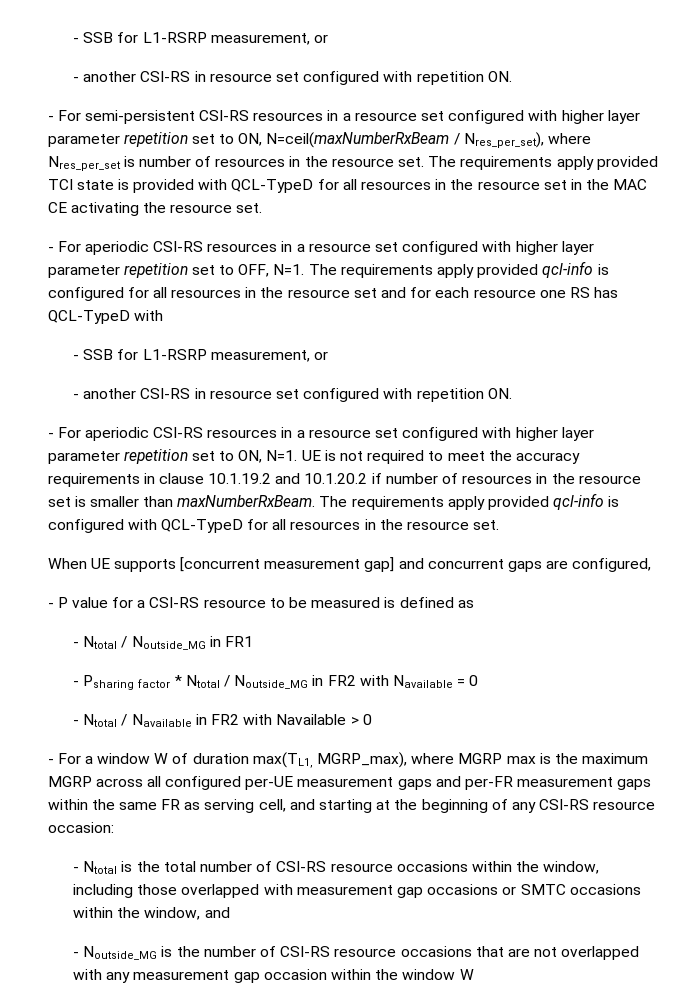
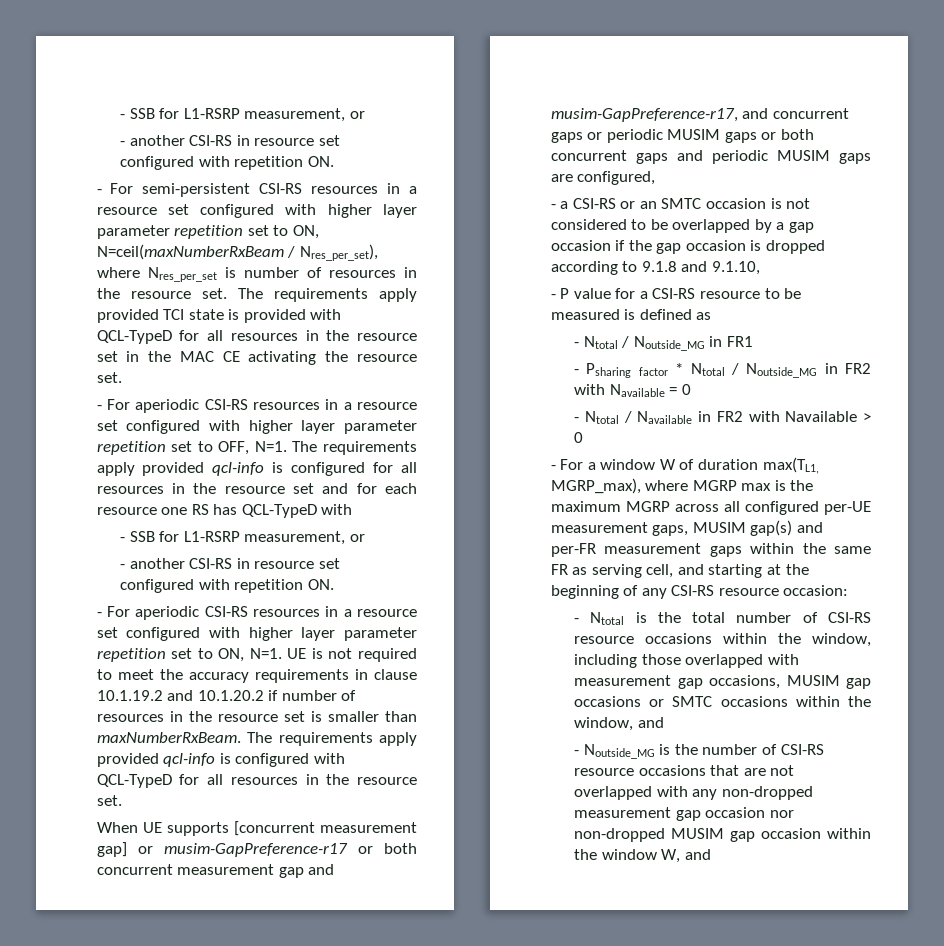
- When UE supports [concurrent measurement gap] and concurrent gaps are configured,
+ When UE supports [concurrent measurement gap] or musim-GapPreference-r17 or both concurrent measurement gap and musim-GapPreference-r17, and concurrent gaps or periodic MUSIM gaps or both concurrent gaps and periodic MUSIM gaps are configured,
+ - a CSI-RS or an SMTC occasion is not considered to be overlapped by a gap occasion if the gap occasion is dropped according to 9.1.8 and 9.1.10,
- - For a window W of duration max(TL1, MGRP_max), where MGRP max is the maximum MGRP across all configured per-UE measurement gaps and per-FR measurement gaps within the same FR as serving cell, and starting at the beginning of any CSI-RS resource occasion:
+ - For a window W of duration max(TL1, MGRP_max), where MGRP max is the maximum MGRP across all configured per-UE measurement gaps, MUSIM gap(s) and per-FR measurement gaps within the same FR as serving cell, and starting at the beginning of any CSI-RS resource occasion:
- - Ntotal is the total number of CSI-RS resource occasions within the window, including those overlapped with measurement gap occasions or SMTC occasions within the window, and
+ - Ntotal is the total number of CSI-RS resource occasions within the window, including those overlapped with measurement gap occasions, MUSIM gap occasions or SMTC occasions within the window, and
- - Noutside_MG is the number of CSI-RS resource occasions that are not overlapped with any measurement gap occasion within the window W
+ - Noutside_MG is the number of CSI-RS resource occasions that are not overlapped with any non-dropped measurement gap occasion nor non-dropped MUSIM gap occasion within the window W, and

